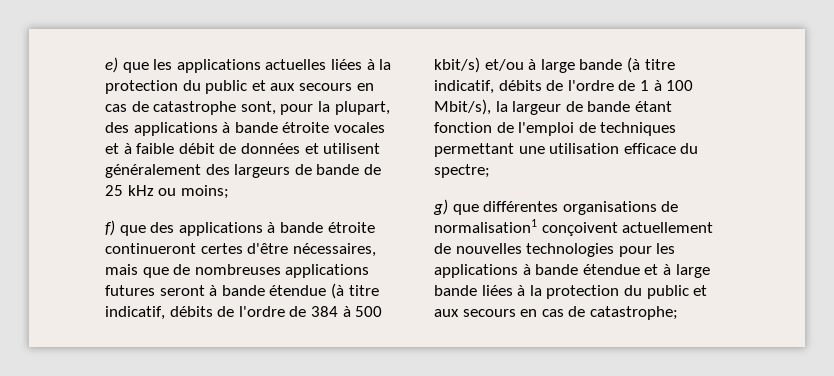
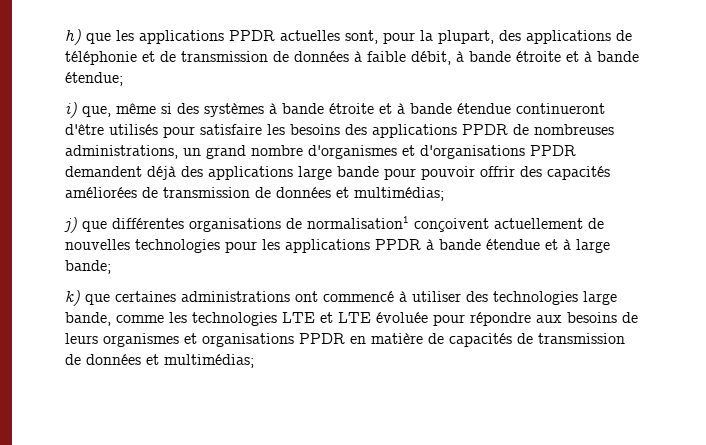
- e) que les applications actuelles liées à la protection du public et aux secours en cas de catastrophe sont, pour la plupart, des applications à bande étroite vocales et à faible débit de données et utilisent généralement des largeurs de bande de 25 kHz ou moins;
- f) que des applications à bande étroite continueront certes d'être nécessaires, mais que de nombreuses applications futures seront à bande étendue (à titre indicatif, débits de l'ordre de 384 à 500 kbit/s) et/ou à large bande (à titre indicatif, débits de l'ordre de 1 à 100 Mbit/s), la largeur de bande étant fonction de l'emploi de techniques permettant une utilisation efficace du spectre;
- g) que différentes organisations de normalisation1 conçoivent actuellement de nouvelles technologies pour les applications à bande étendue et à large bande liées à la protection du public et aux secours en cas de catastrophe;
+ h) que les applications PPDR actuelles sont, pour la plupart, des applications de téléphonie et de transmission de données à faible débit, à bande étroite et à bande étendue;
+ i) que, même si des systèmes à bande étroite et à bande étendue continueront d'être utilisés pour satisfaire les besoins des applications PPDR de nombreuses administrations, un grand nombre d'organismes et d'organisations PPDR demandent déjà des applications large bande pour pouvoir offrir des capacités améliorées de transmission de données et multimédias;
+ j) que différentes organisations de normalisation1 conçoivent actuellement de nouvelles technologies pour les applications PPDR à bande étendue et à large bande;
+ k) que certaines administrations ont commencé à utiliser des technologies large bande, comme les technologies LTE et LTE évoluée pour répondre aux besoins de leurs organismes et organisations PPDR en matière de capacités de transmission de données et multimédias;

